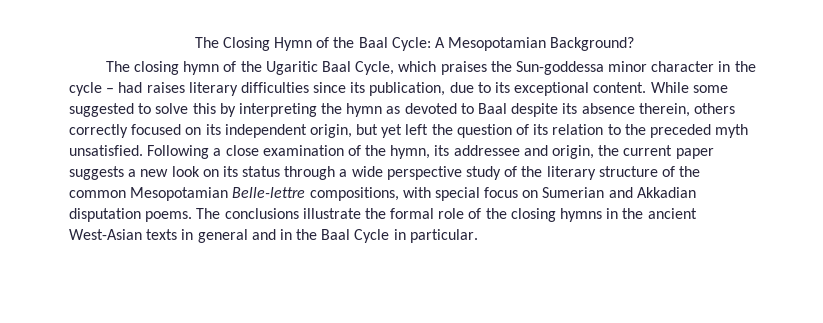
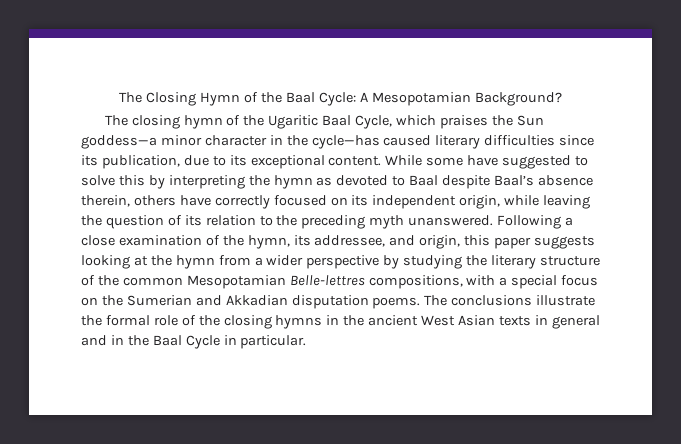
- The closing hymn of the Ugaritic Baal Cycle, which praises the Sun-goddessa minor character in the cycle – had raises literary difficulties since its publication, due to its exceptional content.
+ The closing hymn of the Ugaritic Baal Cycle, which praises the Sun goddess—a minor character in the cycle—has caused literary difficulties since its publication, due to its exceptional content.
- While some suggested to solve this by interpreting the hymn as devoted to Baal despite its absence therein, others correctly focused on its independent origin, but yet left the question of its relation to the preceded myth unsatisfied.
+ While some have suggested to solve this by interpreting the hymn as devoted to Baal despite Baal’s absence therein, others have correctly focused on its independent origin, while leaving the question of its relation to the preceding myth unanswered.
- Following a close examination of the hymn, its addressee and origin, the current paper suggests a new look on its status through a wide perspective study of the literary structure of the common Mesopotamian Belle-lettre compositions, with special focus on Sumerian and Akkadian disputation poems.
+ Following a close examination of the hymn, its addressee, and origin, this paper suggests looking at the hymn from a wider perspective by studying the literary structure of the common Mesopotamian Belle-lettres compositions, with a special focus on the Sumerian and Akkadian disputation poems.
- The conclusions illustrate the formal role of the closing hymns in the ancient West-Asian texts in general and in the Baal Cycle in particular.
+ The conclusions illustrate the formal role of the closing hymns in the ancient West Asian texts in general and in the Baal Cycle in particular.

